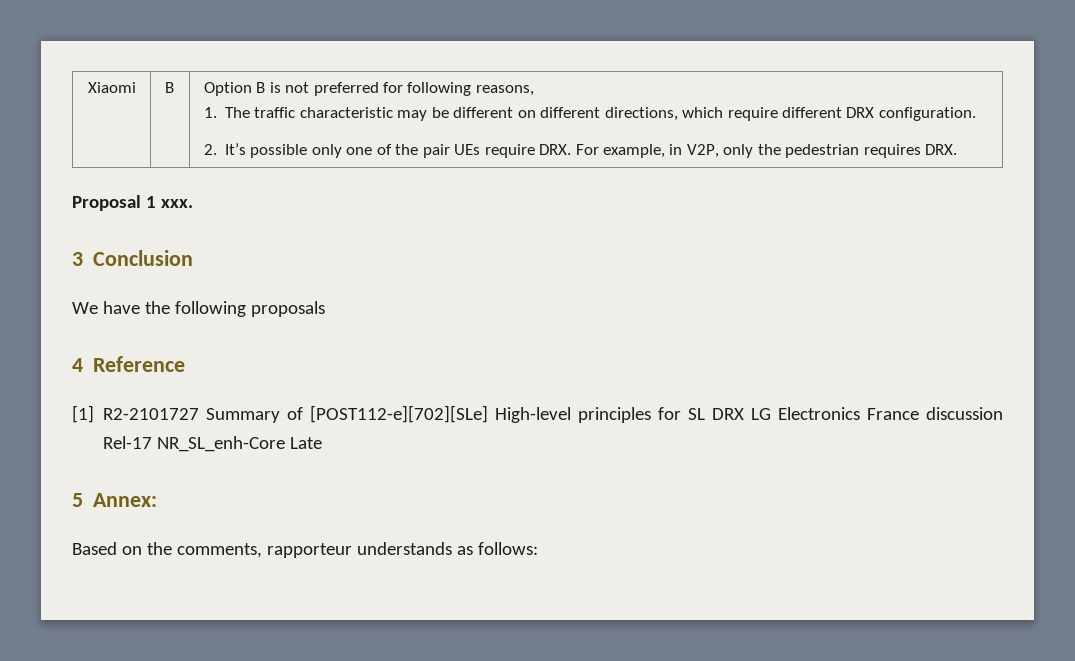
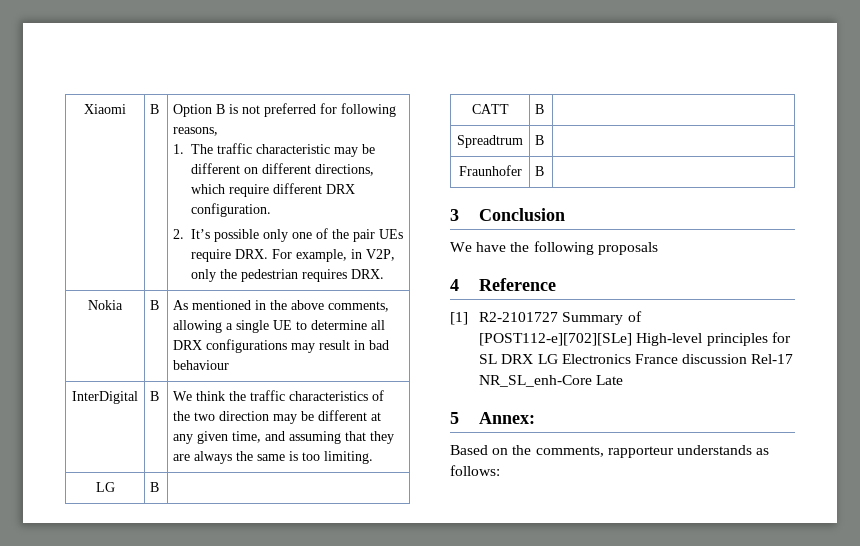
- Proposal 1 xxx.
+ Nokia | B | As mentioned in the above comments, allowing a single UE to determine all DRX configurations may result in bad behaviour
+ InterDigital | B | We think the traffic characteristics of the two direction may be different at any given time, and assuming that they are always the same is too limiting.
+ LG | B |
+ CATT | B |
+ Spreadtrum | B |
+ Fraunhofer | B |

